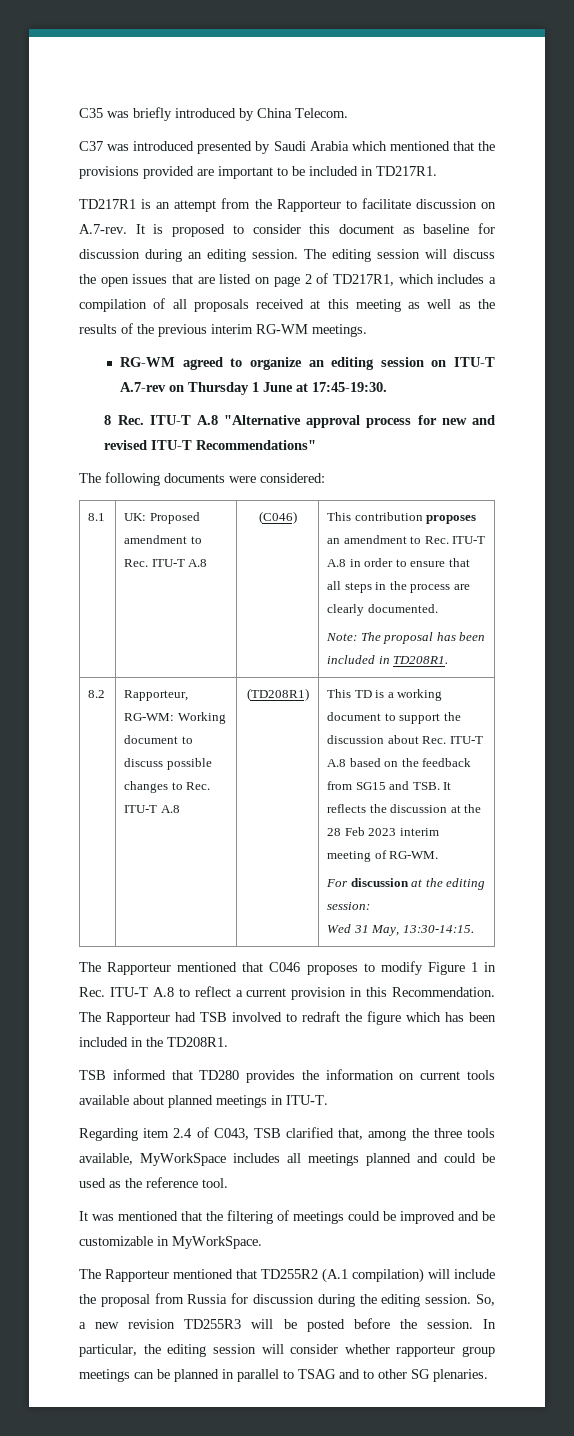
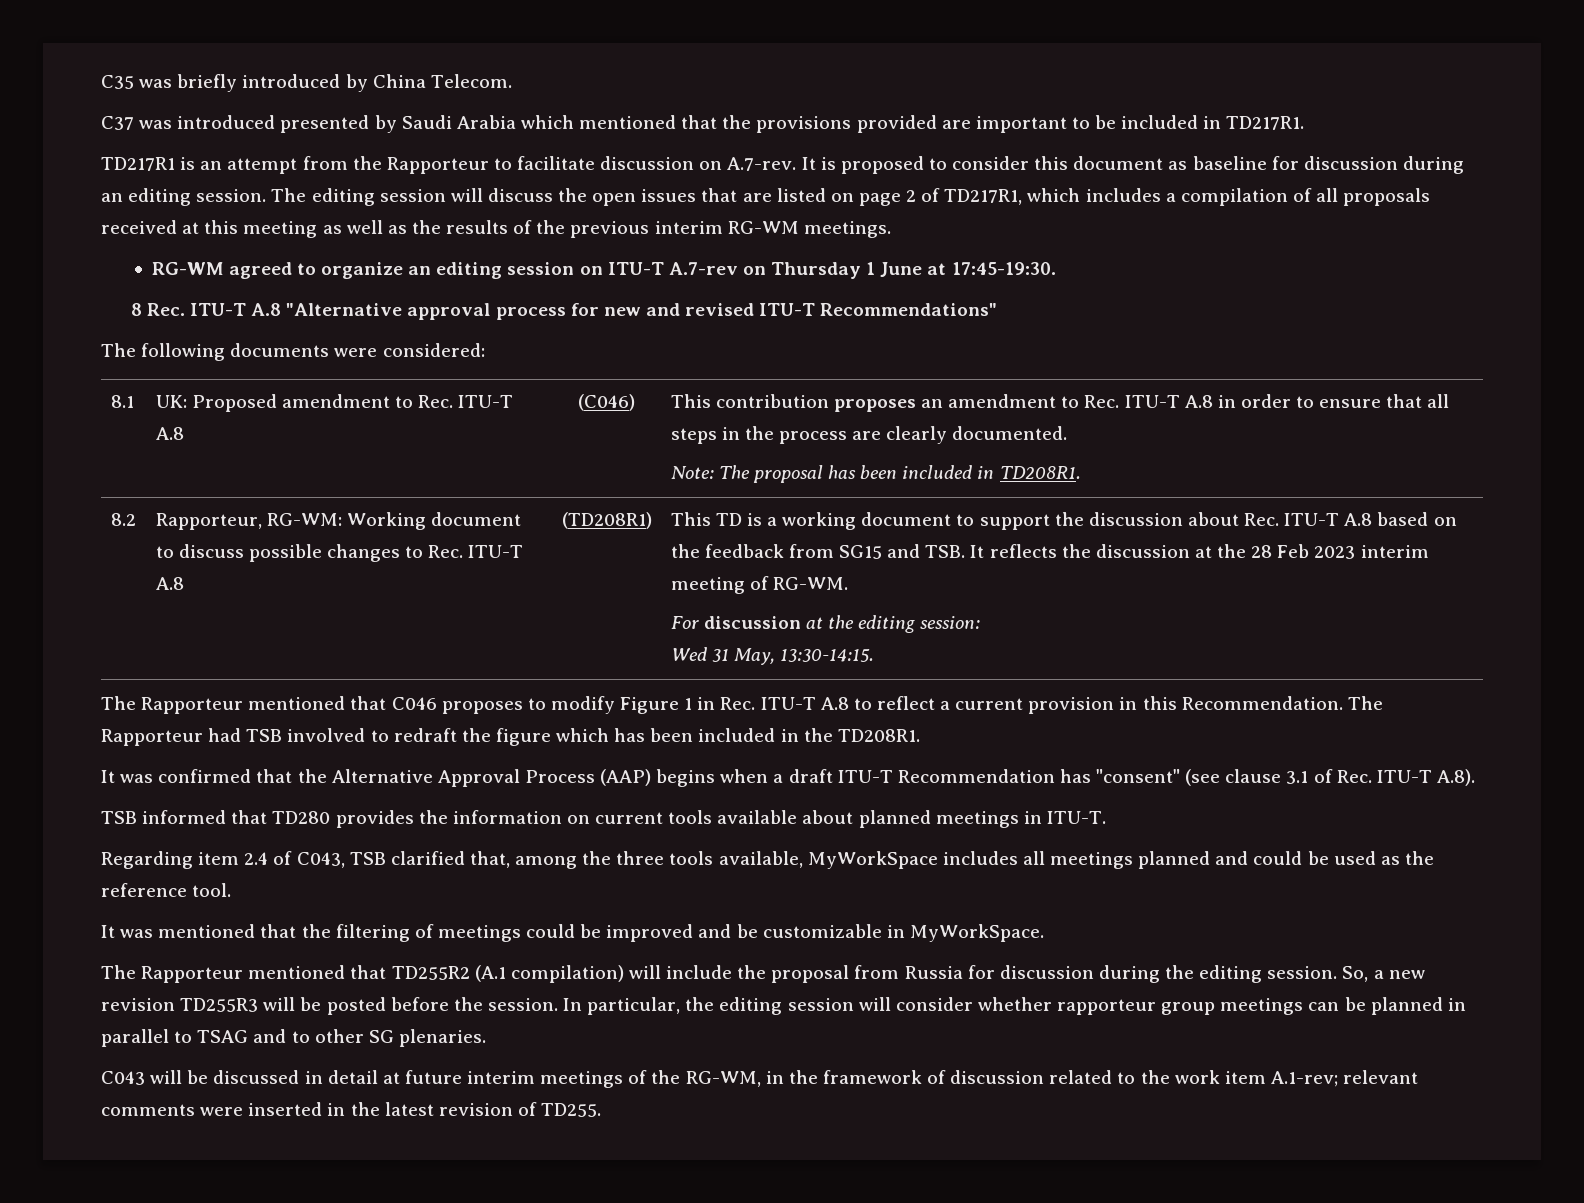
+ It was confirmed that the Alternative Approval Process (AAP) begins when a draft ITU-T Recommendation has "consent" (see clause 3.1 of Rec. ITU-T A.8).
+ C043 will be discussed in detail at future interim meetings of the RG-WM, in the framework of discussion related to the work item A.1-rev; relevant comments were inserted in the latest revision of TD255.

